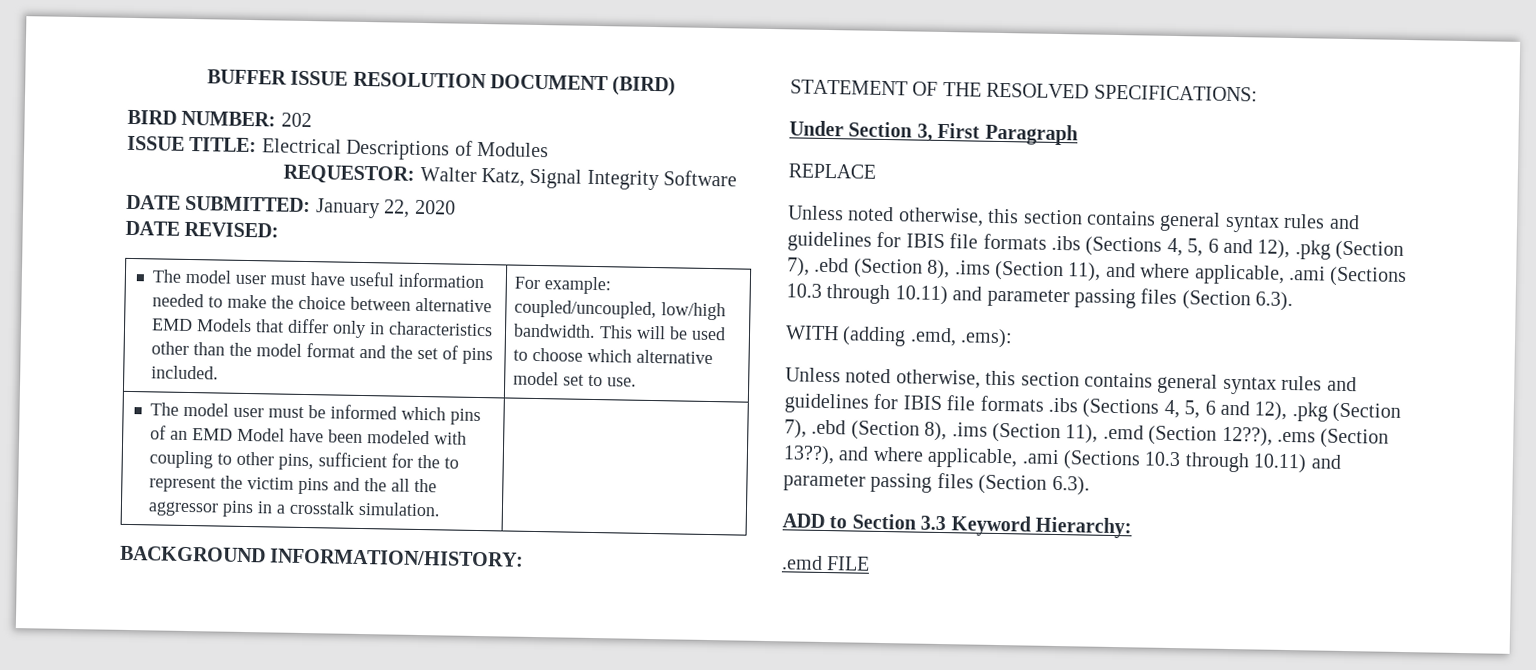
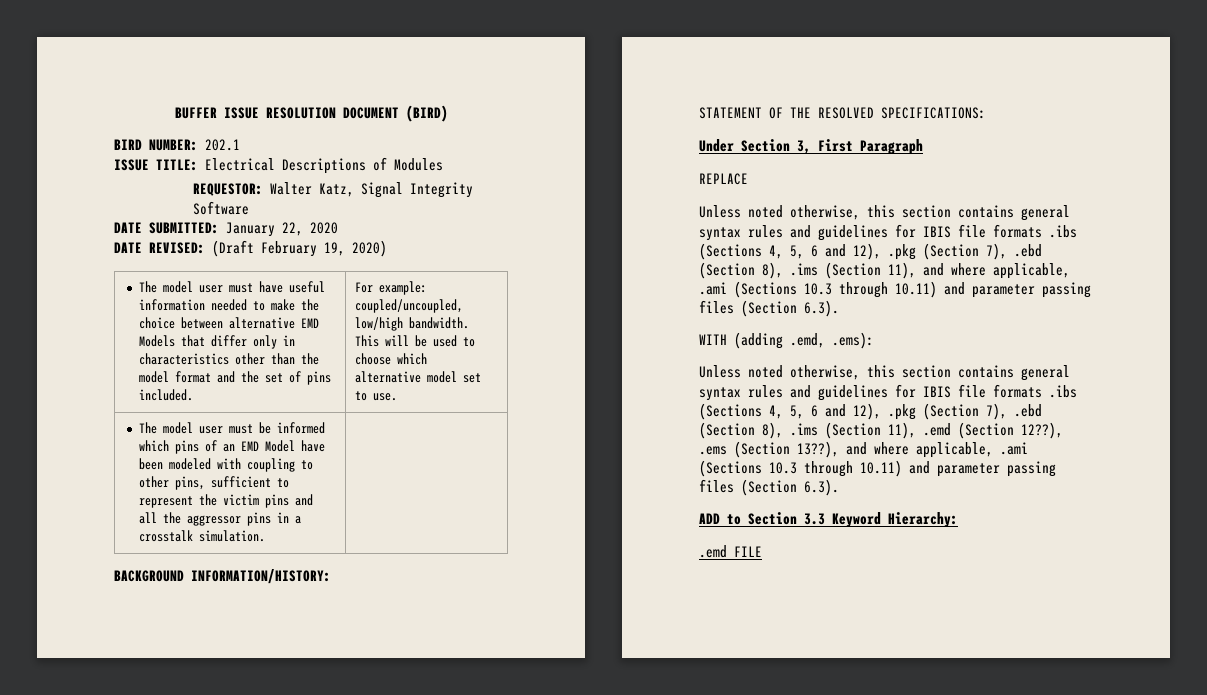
- BIRD NUMBER: 202
+ BIRD NUMBER: 202.1
- DATE REVISED:
+ DATE REVISED: (Draft February 19, 2020)
- The model user must be informed which pins of an EMD Model have been modeled with coupling to other pins, sufficient for the to represent the victim pins and the all the aggressor pins in a crosstalk simulation. |
+ The model user must be informed which pins of an EMD Model have been modeled with coupling to other pins, sufficient to represent the victim pins and all the aggressor pins in a crosstalk simulation. |

